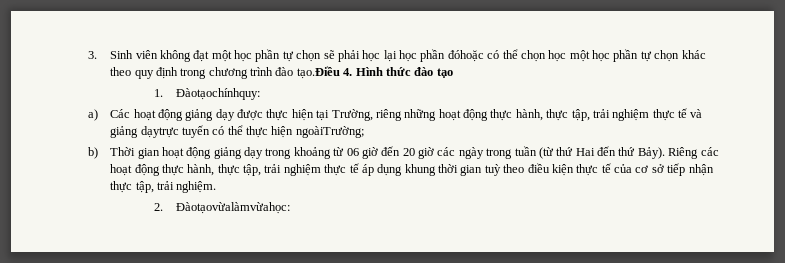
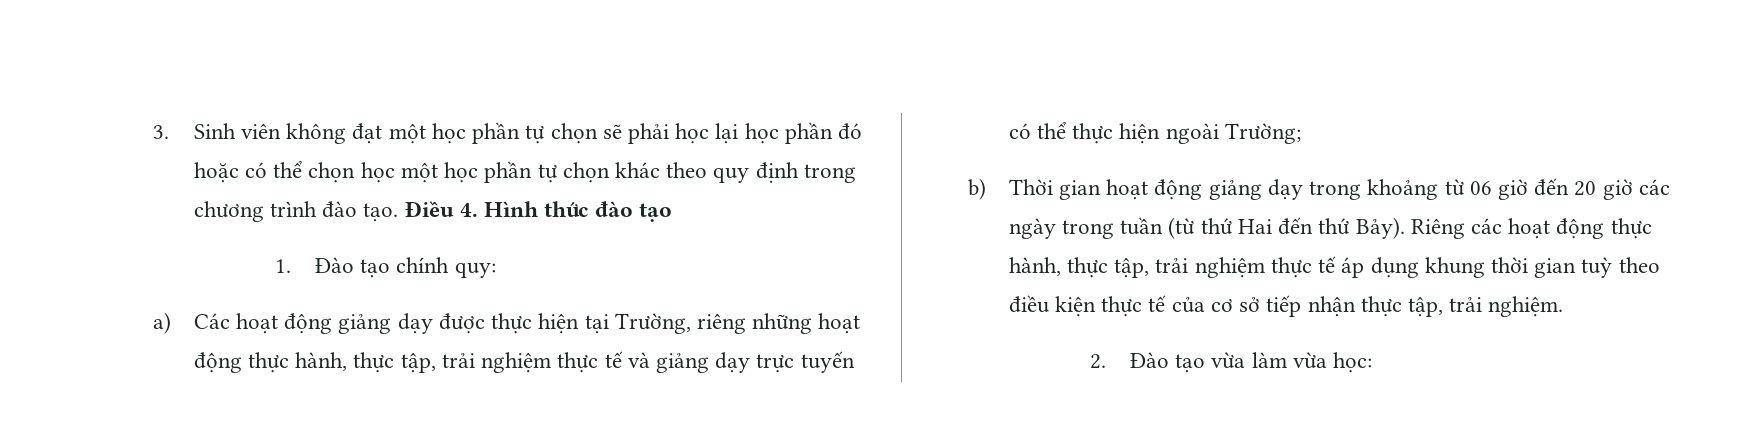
- 3. Sinh viên không đạt một học phần tự chọn sẽ phải học lại học phần đóhoặc có thể chọn học một học phần tự chọn khác theo quy định trong chương trình đào tạo.Điều 4. Hình thức đào tạo
+ 3. Sinh viên không đạt một học phần tự chọn sẽ phải học lại học phần đó hoặc có thể chọn học một học phần tự chọn khác theo quy định trong chương trình đào tạo. Điều 4. Hình thức đào tạo
- 1. Đàotạochínhquy:
+ 1. Đào tạo chính quy:
- a) Các hoạt động giảng dạy được thực hiện tại Trường, riêng những hoạt động thực hành, thực tập, trải nghiệm thực tế và giảng dạytrực tuyến có thể thực hiện ngoàiTrường;
+ a) Các hoạt động giảng dạy được thực hiện tại Trường, riêng những hoạt động thực hành, thực tập, trải nghiệm thực tế và giảng dạy trực tuyến có thể thực hiện ngoài Trường;
- 2. Đàotạovừalàmvừahọc:
+ 2. Đào tạo vừa làm vừa học:

